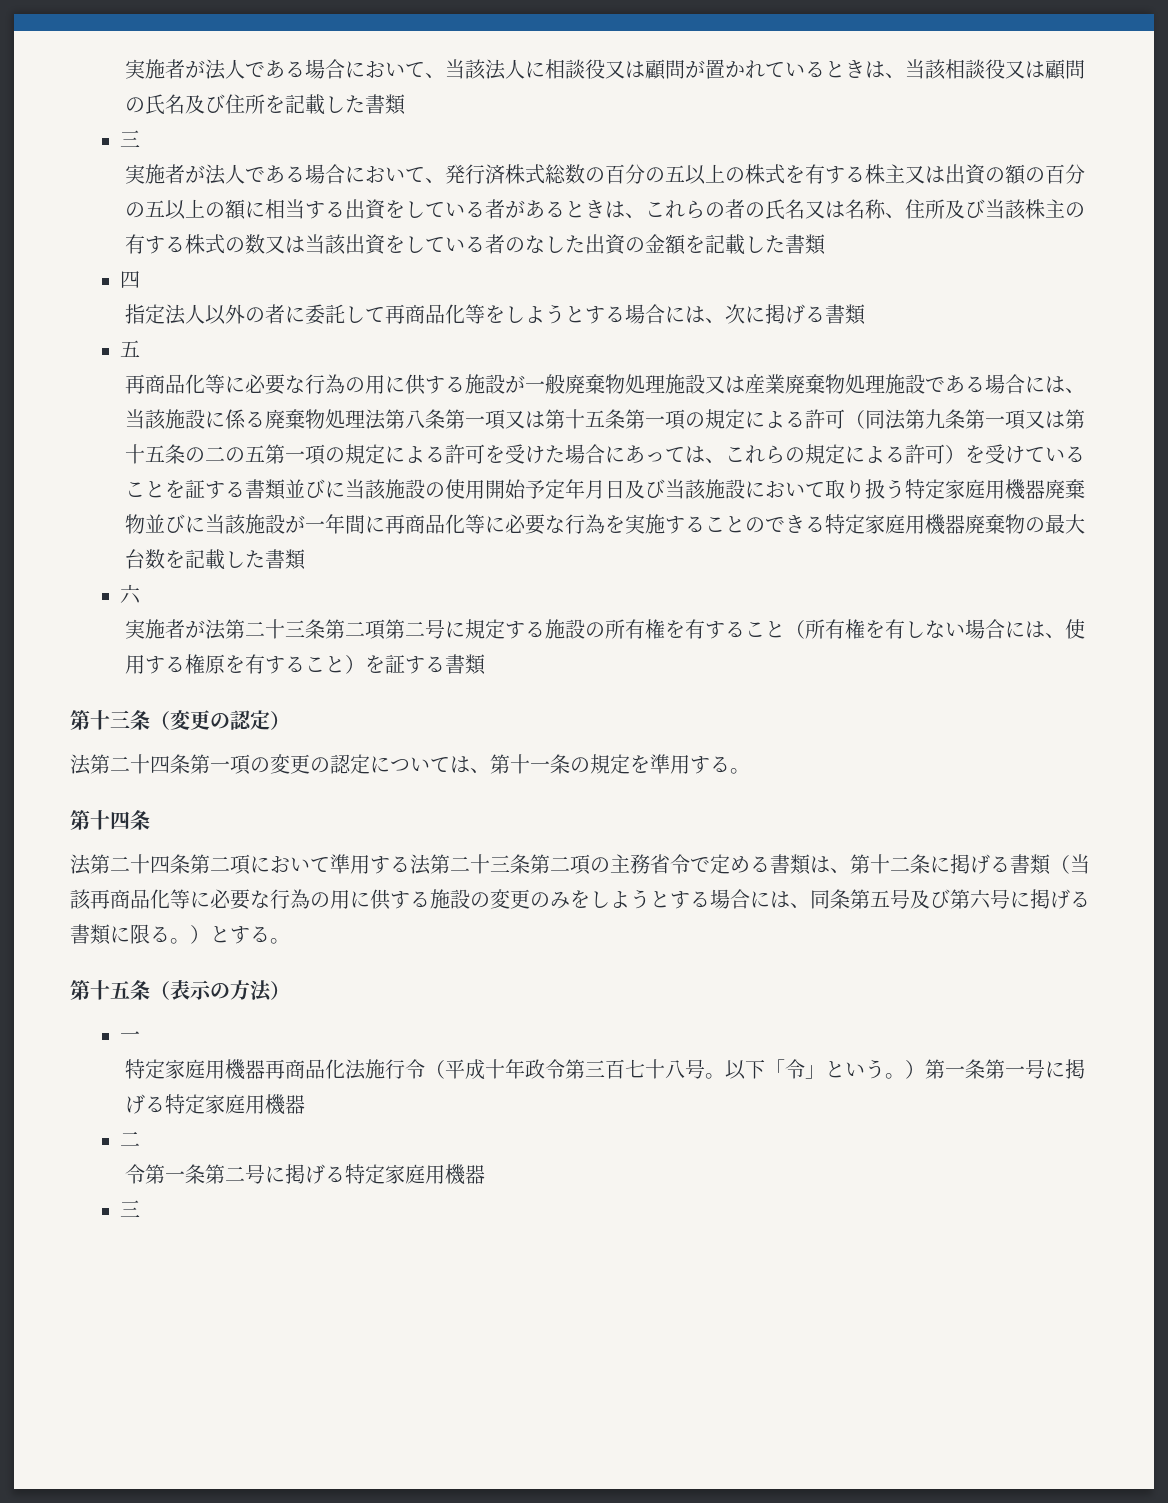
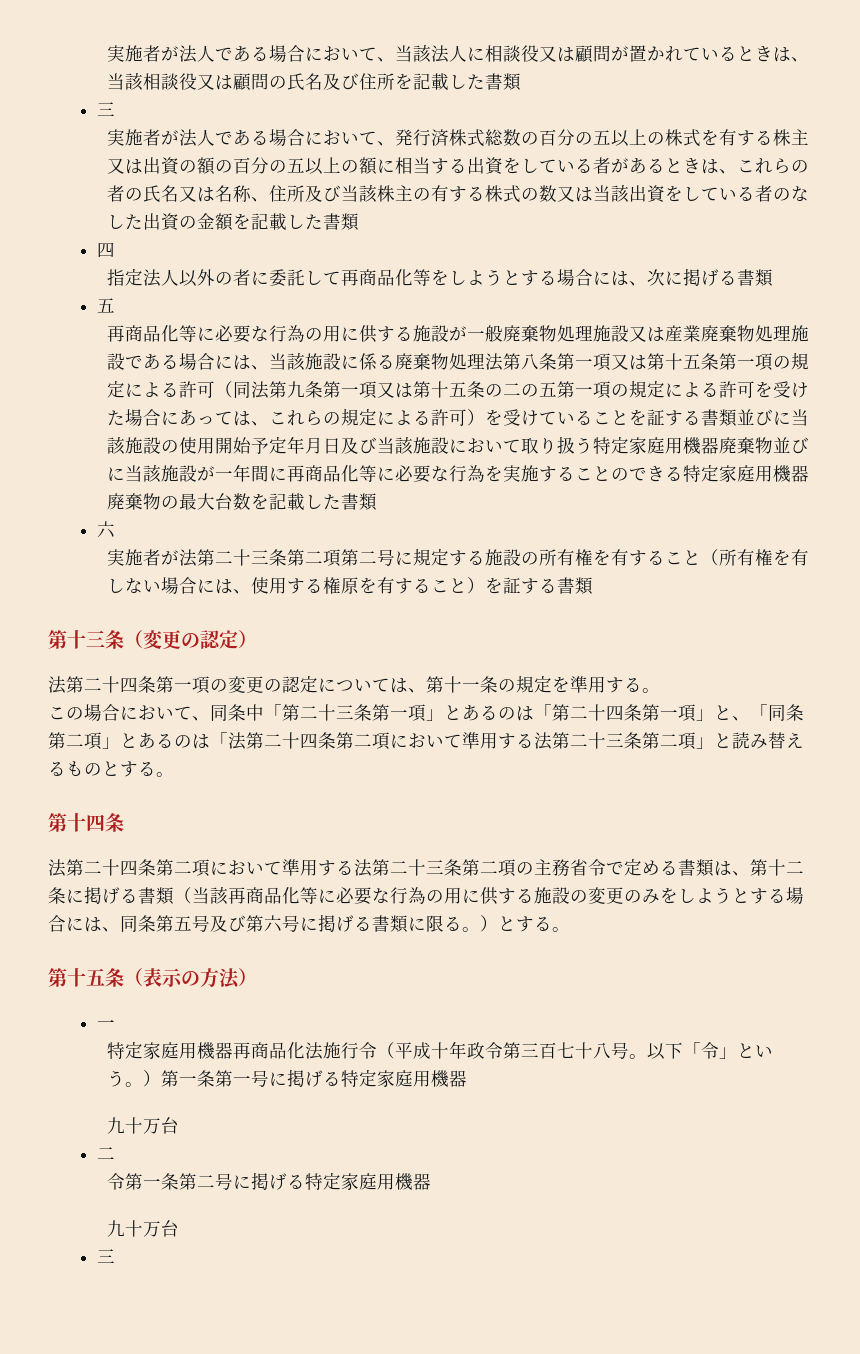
+ この場合において、同条中「第二十三条第一項」とあるのは「第二十四条第一項」と、「同条第二項」とあるのは「法第二十四条第二項において準用する法第二十三条第二項」と読み替えるものとする。
  以下「令」という。）第一条第一号に掲げる特定家庭用機器
+ 九十万台
  令第一条第二号に掲げる特定家庭用機器
+ 九十万台

